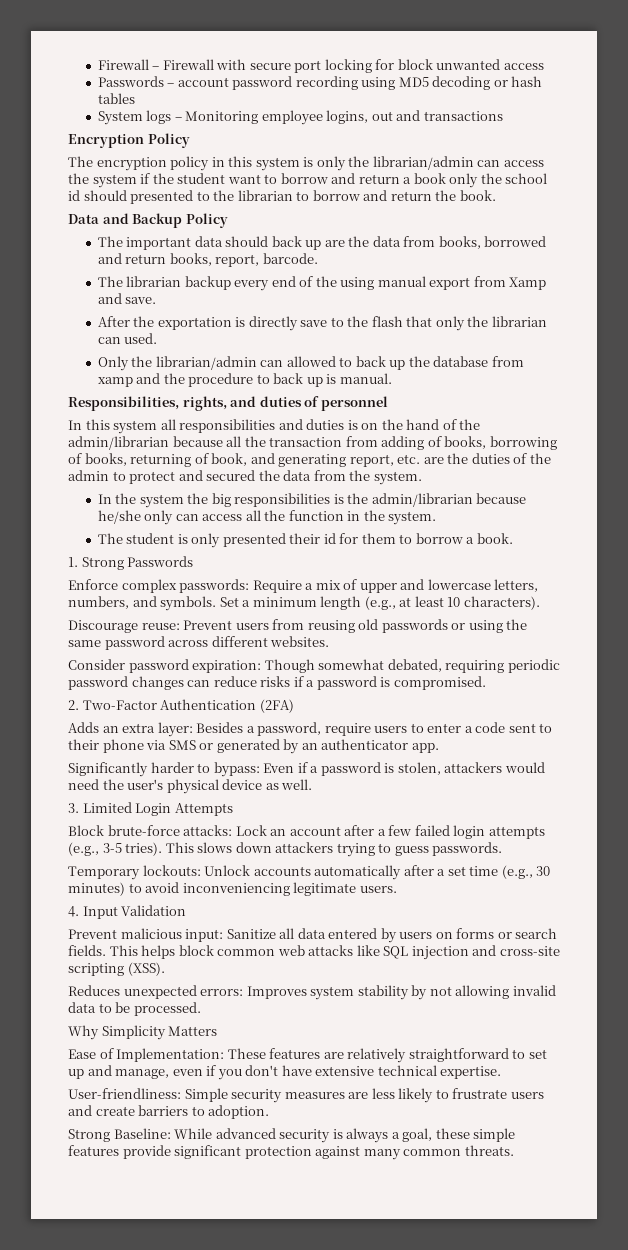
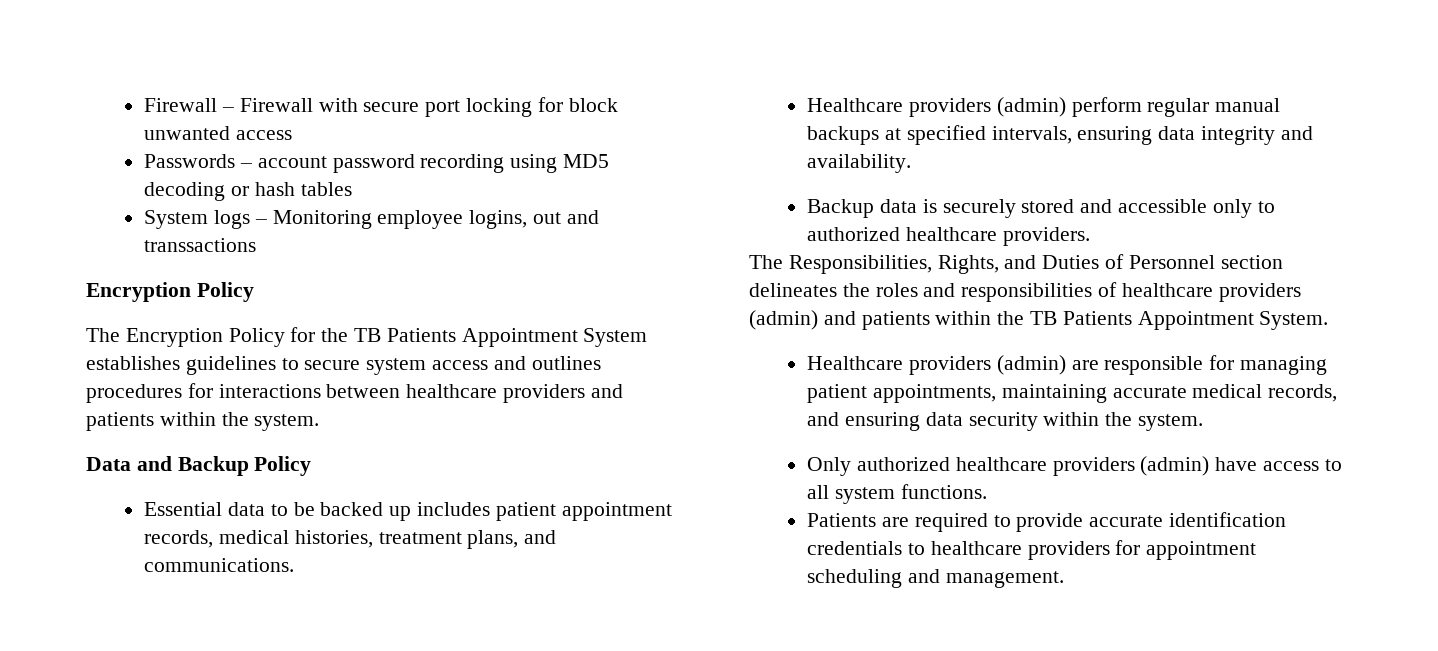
- System logs – Monitoring employee logins, out and transactions
+ System logs – Monitoring employee logins, out and transsactions
- The encryption policy in this system is only the librarian/admin can access the system if the student want to borrow and return a book only the school id should presented to the librarian to borrow and return the book.
+ The Encryption Policy for the TB Patients Appointment System establishes guidelines to secure system access and outlines procedures for interactions between healthcare providers and patients within the system.
  Data and Backup Policy
- The important data should back up are the data from books, borrowed and return books, report, barcode.
- The librarian backup every end of the using manual export from Xamp and save.
- After the exportation is directly save to the flash that only the librarian can used.
- Only the librarian/admin can allowed to back up the database from xamp and the procedure to back up is manual.
- Responsibilities, rights, and duties of personnel
- In this system all responsibilities and duties is on the hand of the admin/librarian because all the transaction from adding of books, borrowing of books, returning of book, and generating report, etc. are the duties of the admin to protect and secured the data from the system.
- In the system the big responsibilities is the admin/librarian because he/she only can access all the function in the system.
- The student is only presented their id for them to borrow a book.
- 1. Strong Passwords
- Enforce complex passwords: Require a mix of upper and lowercase letters, numbers, and symbols. Set a minimum length (e.g., at least 10 characters).
- Discourage reuse: Prevent users from reusing old passwords or using the same password across different websites.
- Consider password expiration: Though somewhat debated, requiring periodic password changes can reduce risks if a password is compromised.
- 2. Two-Factor Authentication (2FA)
- Adds an extra layer: Besides a password, require users to enter a code sent to their phone via SMS or generated by an authenticator app.
- Significantly harder to bypass: Even if a password is stolen, attackers would need the user's physical device as well.
- 3. Limited Login Attempts
- Block brute-force attacks: Lock an account after a few failed login attempts (e.g., 3-5 tries). This slows down attackers trying to guess passwords.
- Temporary lockouts: Unlock accounts automatically after a set time (e.g., 30 minutes) to avoid inconveniencing legitimate users.
- 4. Input Validation
- Prevent malicious input: Sanitize all data entered by users on forms or search fields. This helps block common web attacks like SQL injection and cross-site scripting (XSS).
- Reduces unexpected errors: Improves system stability by not allowing invalid data to be processed.
- Why Simplicity Matters
- Ease of Implementation: These features are relatively straightforward to set up and manage, even if you don't have extensive technical expertise.
- User-friendliness: Simple security measures are less likely to frustrate users and create barriers to adoption.
- Strong Baseline: While advanced security is always a goal, these simple features provide significant protection against many common threats.
+ Essential data to be backed up includes patient appointment records, medical histories, treatment plans, and communications.
+ Healthcare providers (admin) perform regular manual backups at specified intervals, ensuring data integrity and availability.
+ Backup data is securely stored and accessible only to authorized healthcare providers.
+ The Responsibilities, Rights, and Duties of Personnel section delineates the roles and responsibilities of healthcare providers (admin) and patients within the TB Patients Appointment System.
+ Healthcare providers (admin) are responsible for managing patient appointments, maintaining accurate medical records, and ensuring data security within the system.
+ Only authorized healthcare providers (admin) have access to all system functions.
+ Patients are required to provide accurate identification credentials to healthcare providers for appointment scheduling and management.

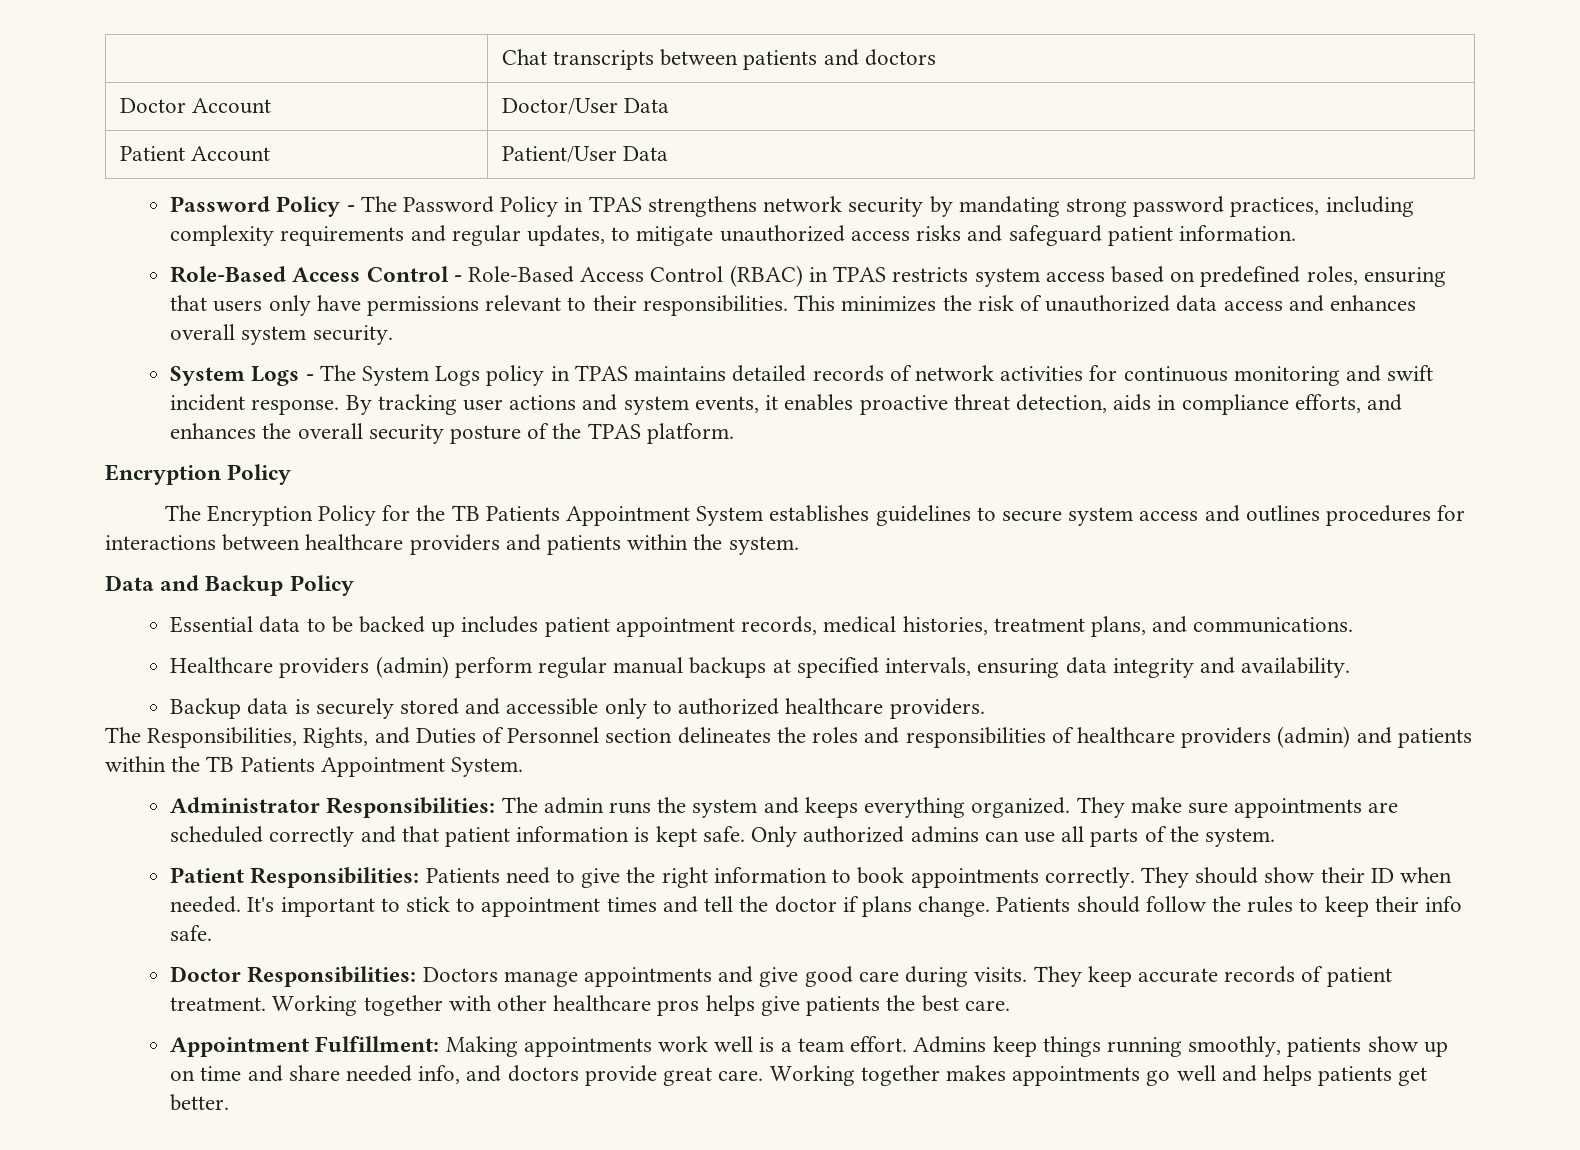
- Firewall – Firewall with secure port locking for block unwanted access
- Passwords – account password recording using MD5 decoding or hash tables
- System logs – Monitoring employee logins, out and transsactions
+ | Chat transcripts between patients and doctors
+ Doctor Account | Doctor/User Data
+ Patient Account | Patient/User Data
+ Password Policy - The Password Policy in TPAS strengthens network security by mandating strong password practices, including complexity requirements and regular updates, to mitigate unauthorized access risks and safeguard patient information.
+ Role-Based Access Control - Role-Based Access Control (RBAC) in TPAS restricts system access based on predefined roles, ensuring that users only have permissions relevant to their responsibilities. This minimizes the risk of unauthorized data access and enhances overall system security.
+ System Logs - The System Logs policy in TPAS maintains detailed records of network activities for continuous monitoring and swift incident response. By tracking user actions and system events, it enables proactive threat detection, aids in compliance efforts, and enhances the overall security posture of the TPAS platform.
- Healthcare providers (admin) are responsible for managing patient appointments, maintaining accurate medical records, and ensuring data security within the system.
- Only authorized healthcare providers (admin) have access to all system functions.
- Patients are required to provide accurate identification credentials to healthcare providers for appointment scheduling and management.
+ Administrator Responsibilities: The admin runs the system and keeps everything organized. They make sure appointments are scheduled correctly and that patient information is kept safe. Only authorized admins can use all parts of the system.
+ Patient Responsibilities: Patients need to give the right information to book appointments correctly. They should show their ID when needed. It's important to stick to appointment times and tell the doctor if plans change. Patients should follow the rules to keep their info safe.
+ Doctor Responsibilities: Doctors manage appointments and give good care during visits. They keep accurate records of patient treatment. Working together with other healthcare pros helps give patients the best care.
+ Appointment Fulfillment: Making appointments work well is a team effort. Admins keep things running smoothly, patients show up on time and share needed info, and doctors provide great care. Working together makes appointments go well and helps patients get better.

